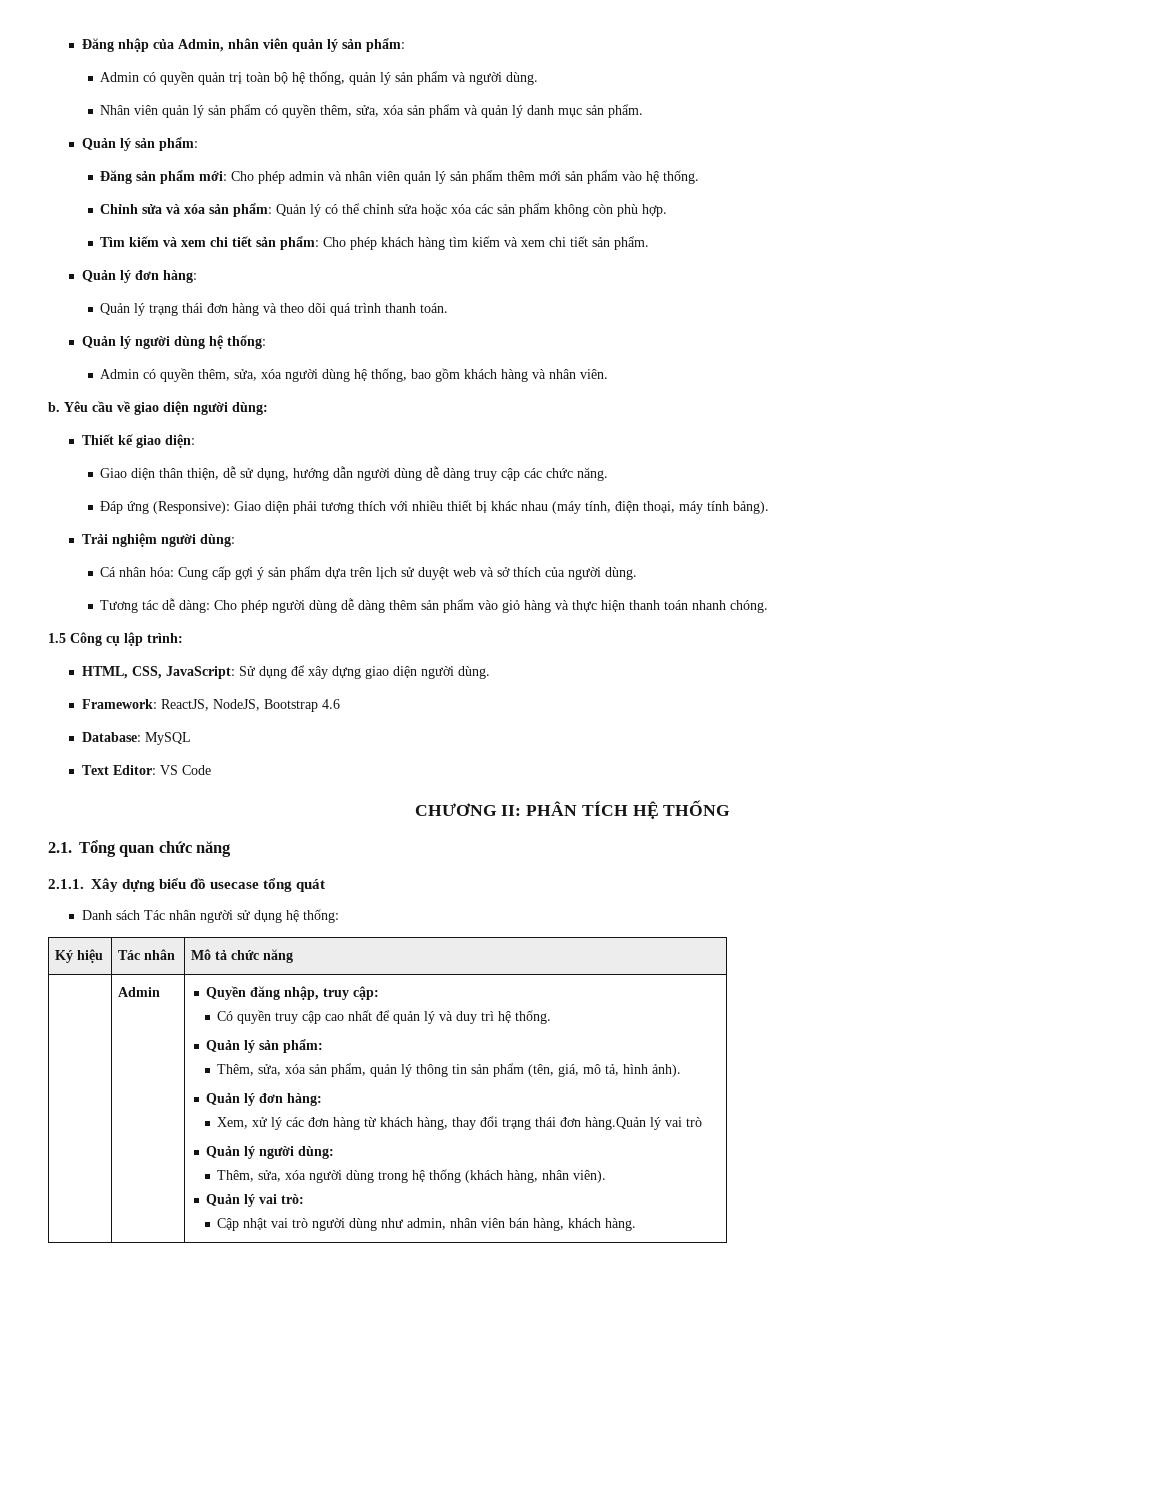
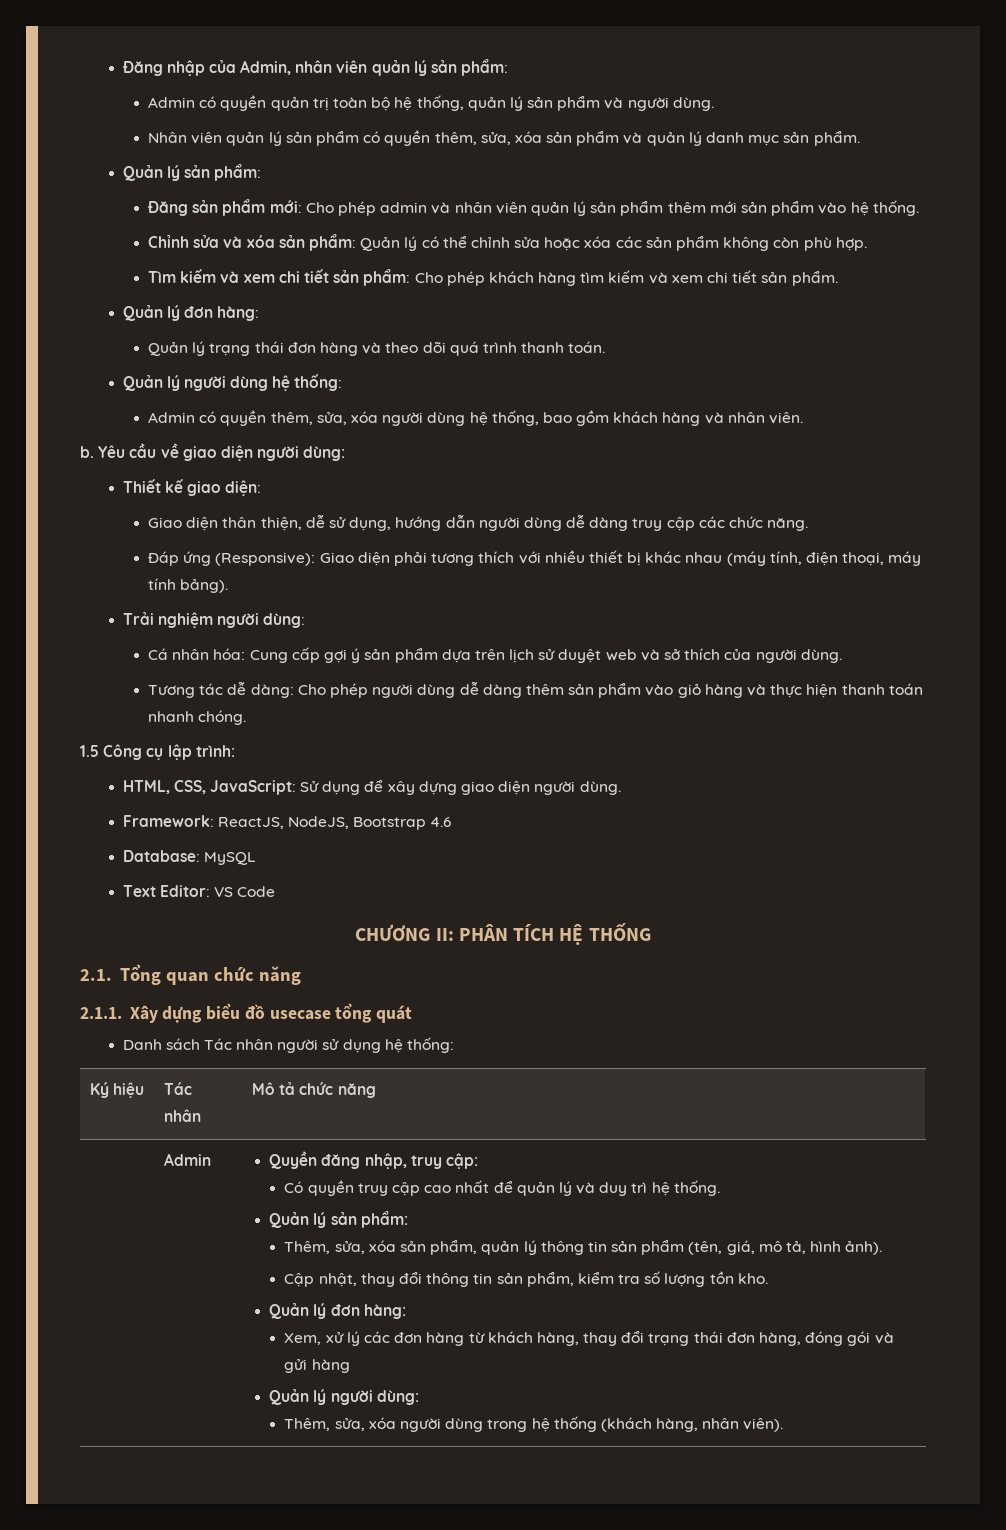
+ Cập nhật, thay đổi thông tin sản phẩm, kiểm tra số lượng tồn kho.
- Xem, xử lý các đơn hàng từ khách hàng, thay đổi trạng thái đơn hàng.Quản lý vai trò
+ Xem, xử lý các đơn hàng từ khách hàng, thay đổi trạng thái đơn hàng, đóng gói và gửi hàng
- Quản lý vai trò:
- Cập nhật vai trò người dùng như admin, nhân viên bán hàng, khách hàng.

